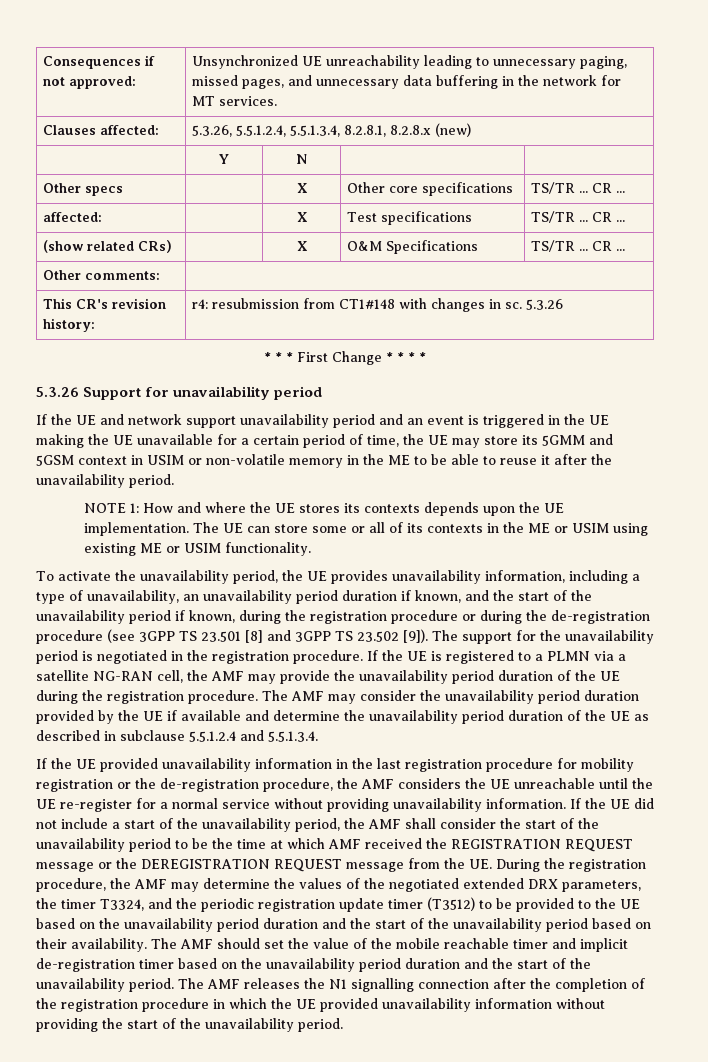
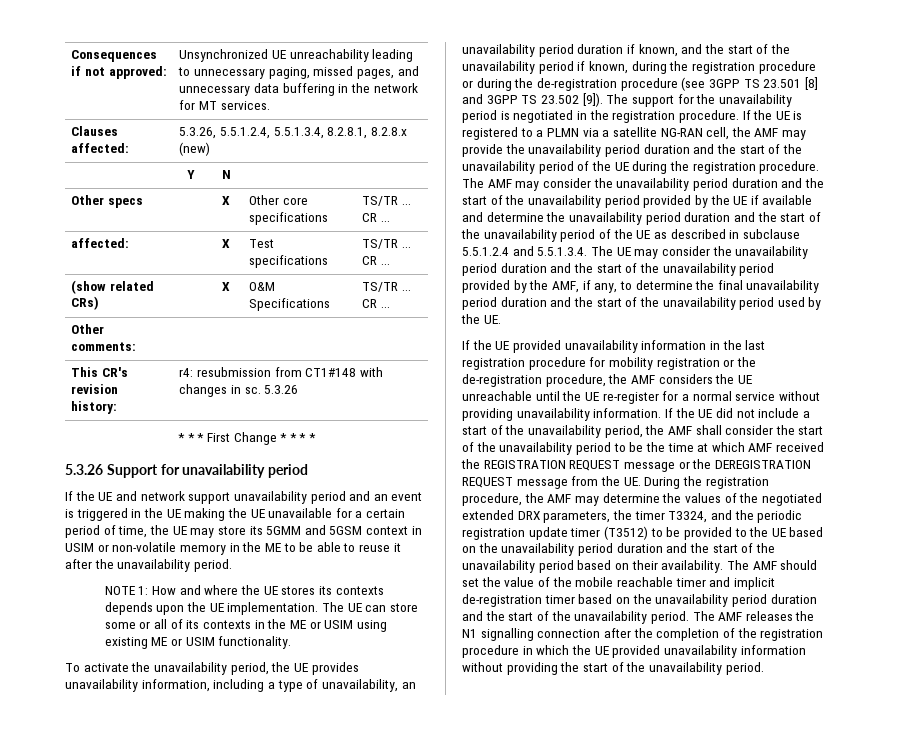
- If the UE is registered to a PLMN via a satellite NG-RAN cell, the AMF may provide the unavailability period duration of the UE during the registration procedure.
+ If the UE is registered to a PLMN via a satellite NG-RAN cell, the AMF may provide the unavailability period duration and the start of the unavailability period of the UE during the registration procedure.
- The AMF may consider the unavailability period duration provided by the UE if available and determine the unavailability period duration of the UE as described in subclause 5.5.1.2.4 and 5.5.1.3.4.
+ The AMF may consider the unavailability period duration and the start of the unavailability period provided by the UE if available and determine the unavailability period duration and the start of the unavailability period of the UE as described in subclause 5.5.1.2.4 and 5.5.1.3.4. The UE may consider the unavailability period duration and the start of the unavailability period provided by the AMF, if any, to determine the final unavailability period duration and the start of the unavailability period used by the UE.

